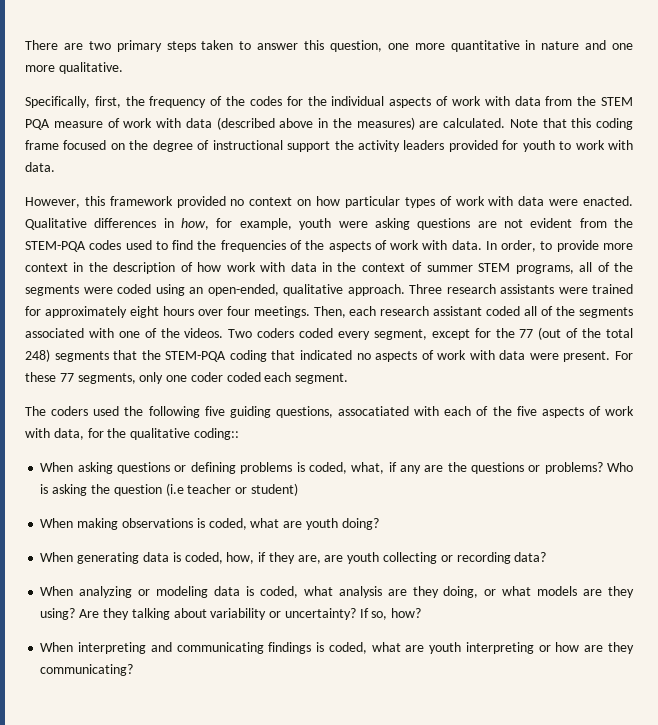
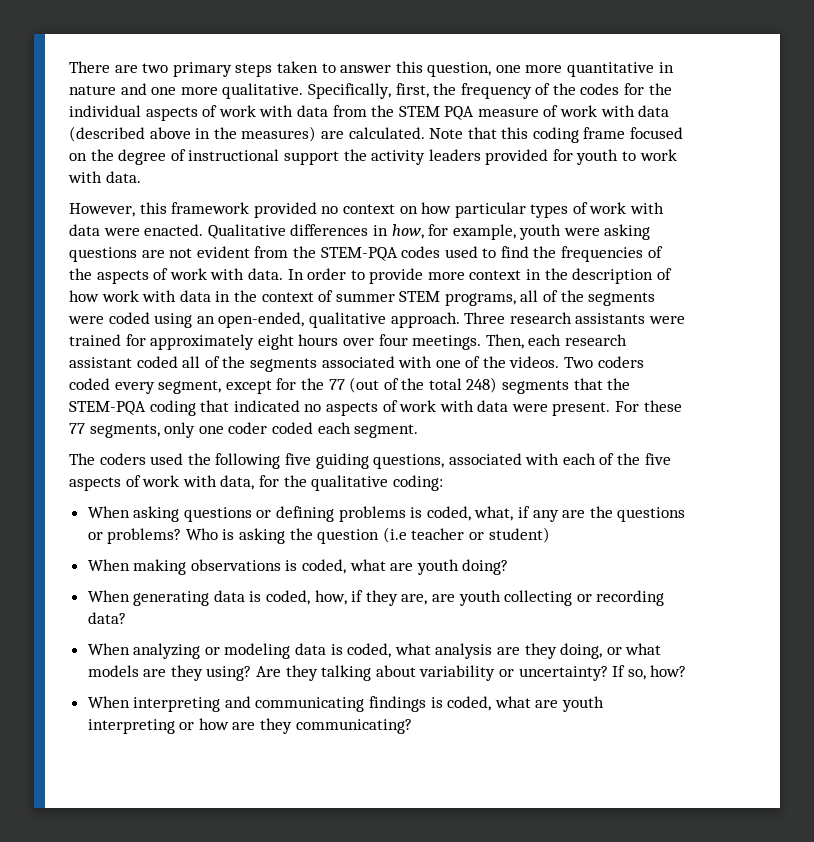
- There are two primary steps taken to answer this question, one more quantitative in nature and one more qualitative.
- Specifically, first, the frequency of the codes for the individual aspects of work with data from the STEM PQA measure of work with data (described above in the measures) are calculated.
+ There are two primary steps taken to answer this question, one more quantitative in nature and one more qualitative. Specifically, first, the frequency of the codes for the individual aspects of work with data from the STEM PQA measure of work with data (described above in the measures) are calculated.
- In order, to provide more context in the description of how work with data in the context of summer STEM programs, all of the segments were coded using an open-ended, qualitative approach.
+ In order to provide more context in the description of how work with data in the context of summer STEM programs, all of the segments were coded using an open-ended, qualitative approach.
- The coders used the following five guiding questions, assocatiated with each of the five aspects of work with data, for the qualitative coding::
+ The coders used the following five guiding questions, associated with each of the five aspects of work with data, for the qualitative coding:

